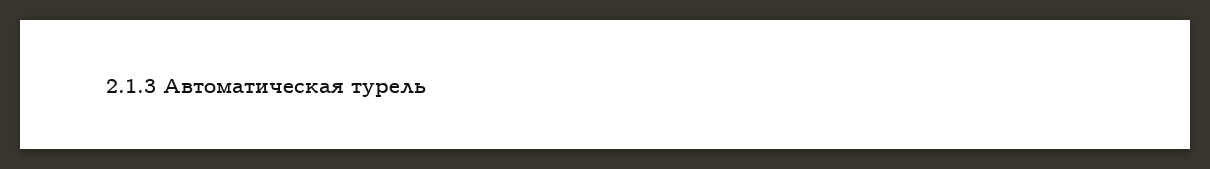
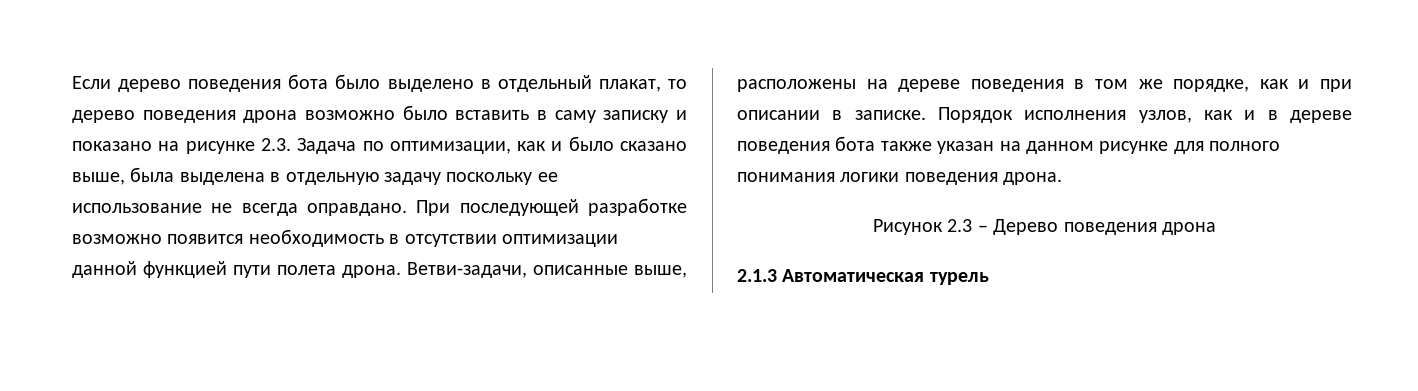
+ Если дерево поведения бота было выделено в отдельный плакат, то дерево поведения дрона возможно было вставить в саму записку и показано на рисунке 2.3. Задача по оптимизации, как и было сказано выше, была выделена в отдельную задачу поскольку ее использование не всегда оправдано. При последующей разработке возможно появится необходимость в отсутствии оптимизации данной функцией пути полета дрона. Ветви-задачи, описанные выше, расположены на дереве поведения в том же порядке, как и при описании в записке. Порядок исполнения узлов, как и в дереве поведения бота также указан на данном рисунке для полного понимания логики поведения дрона.
+ Рисунок 2.3 – Дерево поведения дрона

